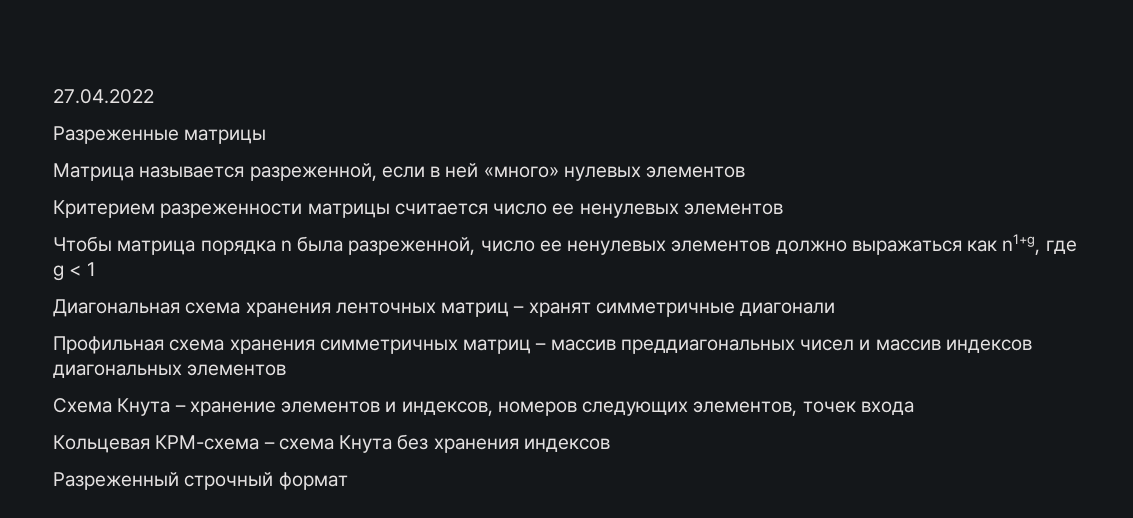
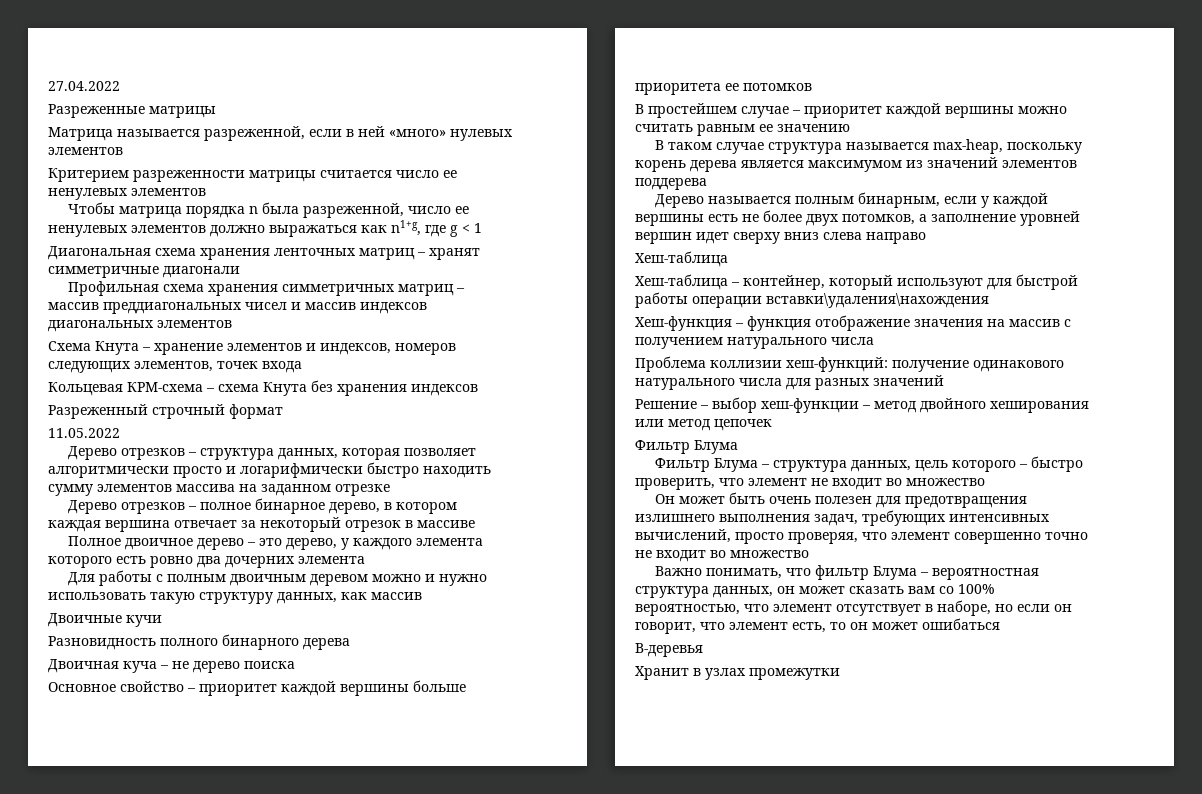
+ 11.05.2022
+ Дерево отрезков – структура данных, которая позволяет алгоритмически просто и логарифмически быстро находить сумму элементов массива на заданном отрезке
+ Дерево отрезков – полное бинарное дерево, в котором каждая вершина отвечает за некоторый отрезок в массиве
+ Полное двоичное дерево – это дерево, у каждого элемента которого есть ровно два дочерних элемента
+ Для работы с полным двоичным деревом можно и нужно использовать такую структуру данных, как массив
+ Двоичные кучи
+ Разновидность полного бинарного дерева
+ Двоичная куча – не дерево поиска
+ Основное свойство – приоритет каждой вершины больше приоритета ее потомков
+ В простейшем случае – приоритет каждой вершины можно считать равным ее значению
+ В таком случае структура называется max-heap, поскольку корень дерева является максимумом из значений элементов поддерева
+ Дерево называется полным бинарным, если у каждой вершины есть не более двух потомков, а заполнение уровней вершин идет сверху вниз слева направо
+ Хеш-таблица
+ Хеш-таблица – контейнер, который используют для быстрой работы операции вставки\удаления\нахождения
+ Хеш-функция – функция отображение значения на массив с получением натурального числа
+ Проблема коллизии хеш-функций: получение одинакового натурального числа для разных значений
+ Решение – выбор хеш-функции – метод двойного хеширования или метод цепочек
+ Фильтр Блума
+ Фильтр Блума – структура данных, цель которого – быстро проверить, что элемент не входит во множество
+ Он может быть очень полезен для предотвращения излишнего выполнения задач, требующих интенсивных вычислений, просто проверяя, что элемент совершенно точно не входит во множество
+ Важно понимать, что фильтр Блума – вероятностная структура данных, он может сказать вам со 100% вероятностью, что элемент отсутствует в наборе, но если он говорит, что элемент есть, то он может ошибаться
+ В-деревья
+ Хранит в узлах промежутки

